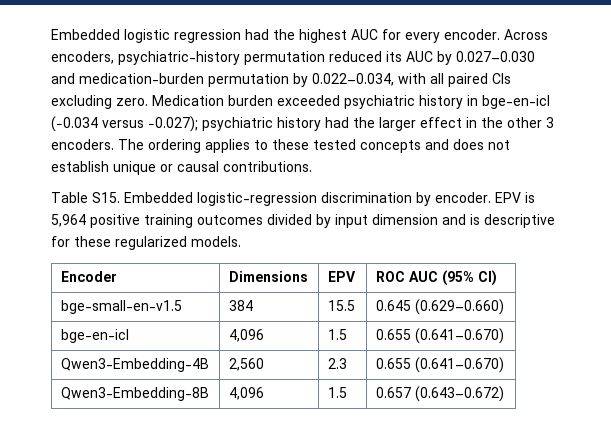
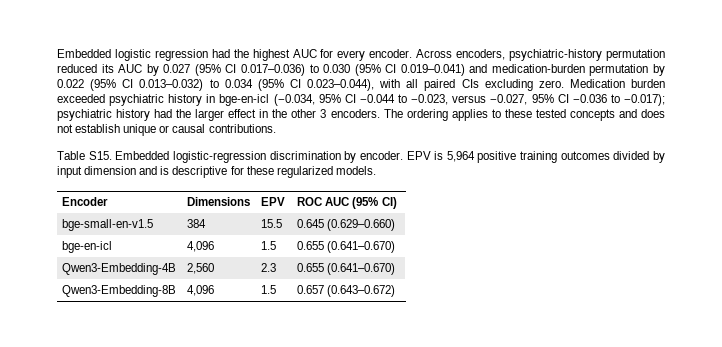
- Across encoders, psychiatric-history permutation reduced its AUC by 0.027–0.030 and medication-burden permutation by 0.022–0.034, with all paired CIs excluding zero.
+ Across encoders, psychiatric-history permutation reduced its AUC by 0.027 (95% CI 0.017–0.036) to 0.030 (95% CI 0.019–0.041) and medication-burden permutation by 0.022 (95% CI 0.013–0.032) to 0.034 (95% CI 0.023–0.044), with all paired CIs excluding zero.
- Medication burden exceeded psychiatric history in bge-en-icl (−0.034 versus −0.027); psychiatric history had the larger effect in the other 3 encoders.
+ Medication burden exceeded psychiatric history in bge-en-icl (−0.034, 95% CI −0.044 to −0.023, versus −0.027, 95% CI −0.036 to −0.017); psychiatric history had the larger effect in the other 3 encoders.

